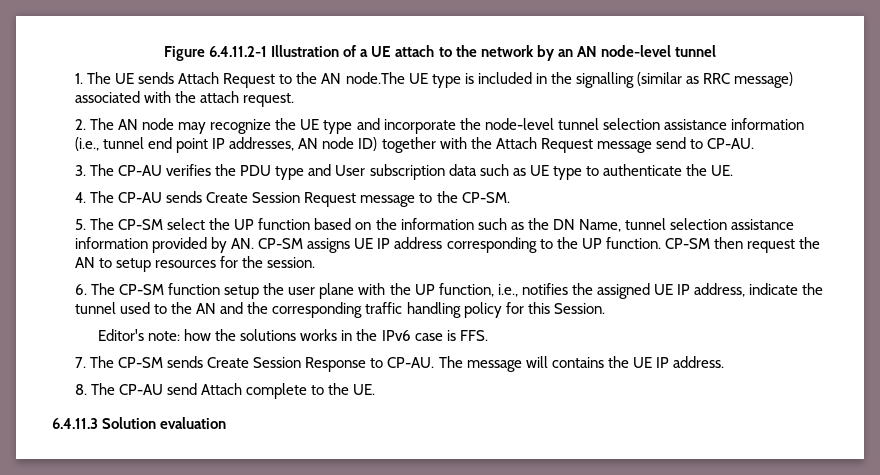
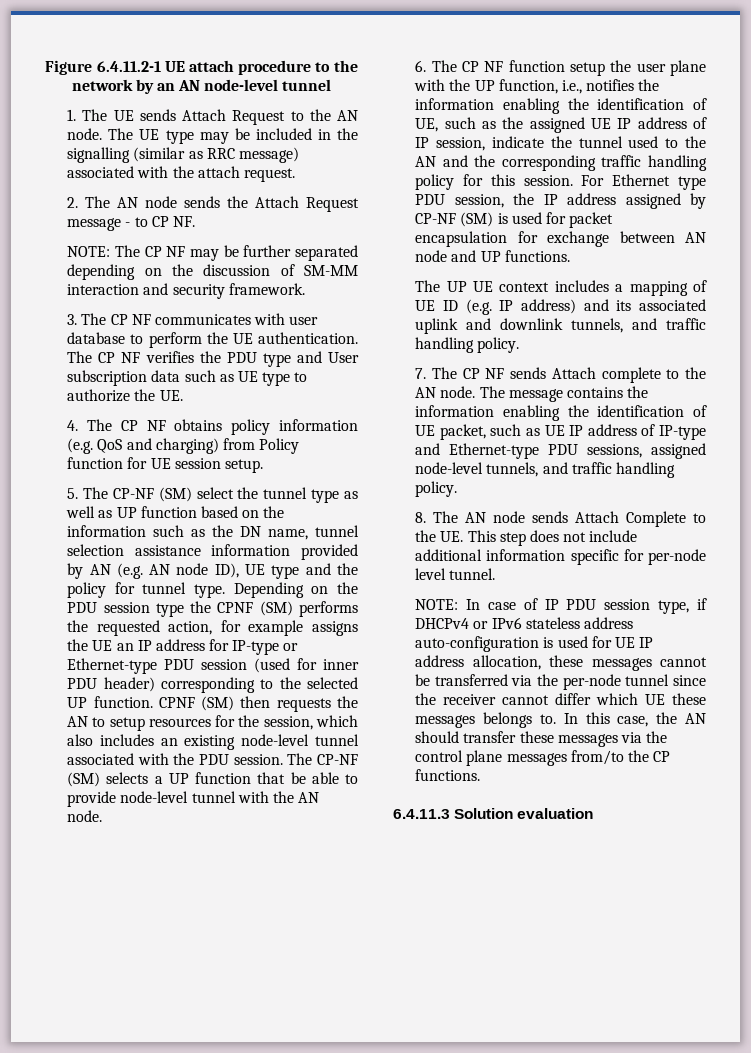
- Figure 6.4.11.2-1 Illustration of a UE attach to the network by an AN node-level tunnel
+ Figure 6.4.11.2-1 UE attach procedure to the network by an AN node-level tunnel
- 1. The UE sends Attach Request to the AN node.The UE type is included in the signalling (similar as RRC message) associated with the attach request.
+ 1. The UE sends Attach Request to the AN node. The UE type may be included in the signalling (similar as RRC message) associated with the attach request.
- 2. The AN node may recognize the UE type and incorporate the node-level tunnel selection assistance information (i.e., tunnel end point IP addresses, AN node ID) together with the Attach Request message send to CP-AU.
- 3. The CP-AU verifies the PDU type and User subscription data such as UE type to authenticate the UE.
+ 2. The AN node sends the Attach Request message - to CP NF.
+ NOTE: The CP NF may be further separated depending on the discussion of SM-MM interaction and security framework.
+ 3. The CP NF communicates with user database to perform the UE authentication. The CP NF verifies the PDU type and User subscription data such as UE type to authorize the UE.
- 4. The CP-AU sends Create Session Request message to the CP-SM.
- 5. The CP-SM select the UP function based on the information such as the DN Name, tunnel selection assistance information provided by AN. CP-SM assigns UE IP address corresponding to the UP function.
+ 4. The CP NF obtains policy information (e.g. QoS and charging) from Policy function for UE session setup.
+ 5. The CP-NF (SM) select the tunnel type as well as UP function based on the information such as the DN name, tunnel selection assistance information provided by AN (e.g. AN node ID), UE type and the policy for tunnel type. Depending on the PDU session type the CPNF (SM) performs the requested action, for example assigns the UE an IP address for IP-type or Ethernet-type PDU session (used for inner PDU header) corresponding to the selected UP function.
- CP-SM then request the AN to setup resources for the session.
+ CPNF (SM) then requests the AN to setup resources for the session, which also includes an existing node-level tunnel associated with the PDU session. The CP-NF (SM) selects a UP function that be able to provide node-level tunnel with the AN node.
- 6. The CP-SM function setup the user plane with the UP function, i.e., notifies the assigned UE IP address, indicate the tunnel used to the AN and the corresponding traffic handling policy for this Session.
- Editor's note: how the solutions works in the IPv6 case is FFS.
- 7. The CP-SM sends Create Session Response to CP-AU. The message will contains the UE IP address.
- 8. The CP-AU send Attach complete to the UE.
+ 6. The CP NF function setup the user plane with the UP function, i.e., notifies the information enabling the identification of UE, such as the assigned UE IP address of IP session, indicate the tunnel used to the AN and the corresponding traffic handling policy for this session. For Ethernet type PDU session, the IP address assigned by CP-NF (SM) is used for packet encapsulation for exchange between AN node and UP functions.
+ The UP UE context includes a mapping of UE ID (e.g. IP address) and its associated uplink and downlink tunnels, and traffic handling policy.
+ 7. The CP NF sends Attach complete to the AN node. The message contains the information enabling the identification of UE packet, such as UE IP address of IP-type and Ethernet-type PDU sessions, assigned node-level tunnels, and traffic handling policy.
+ 8. The AN node sends Attach Complete to the UE. This step does not include additional information specific for per-node level tunnel.
+ NOTE: In case of IP PDU session type, if DHCPv4 or IPv6 stateless address auto-configuration is used for UE IP address allocation, these messages cannot be transferred via the per-node tunnel since the receiver cannot differ which UE these messages belongs to. In this case, the AN should transfer these messages via the control plane messages from/to the CP functions.

